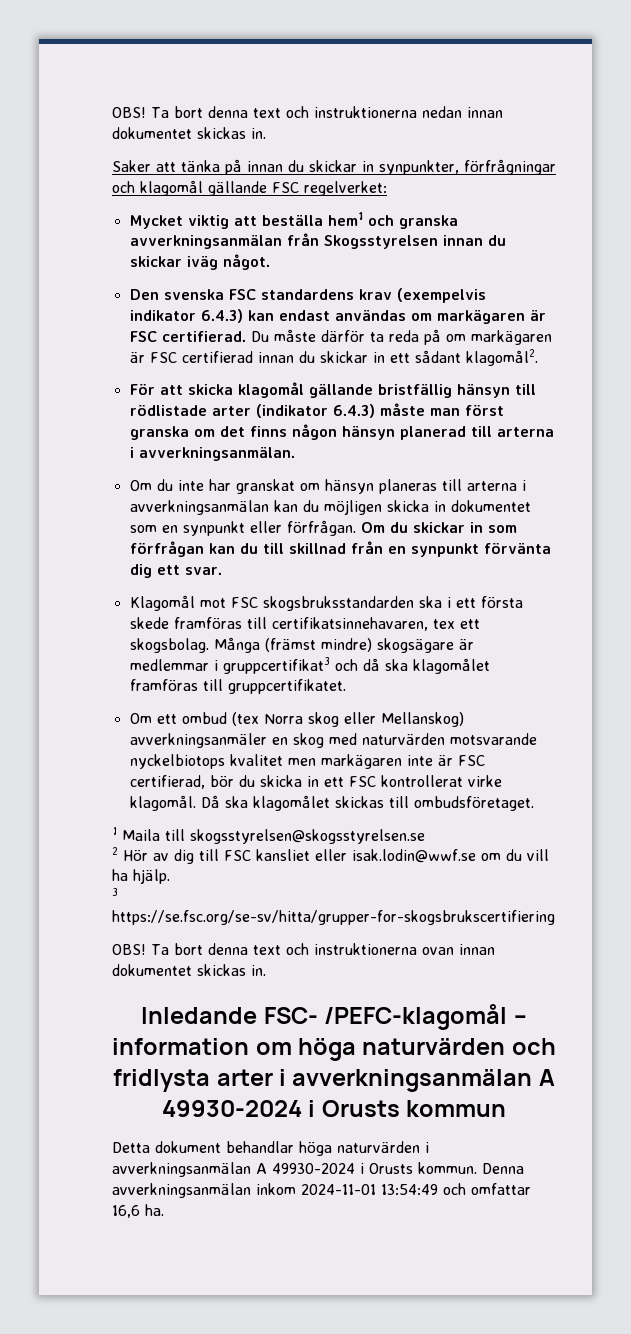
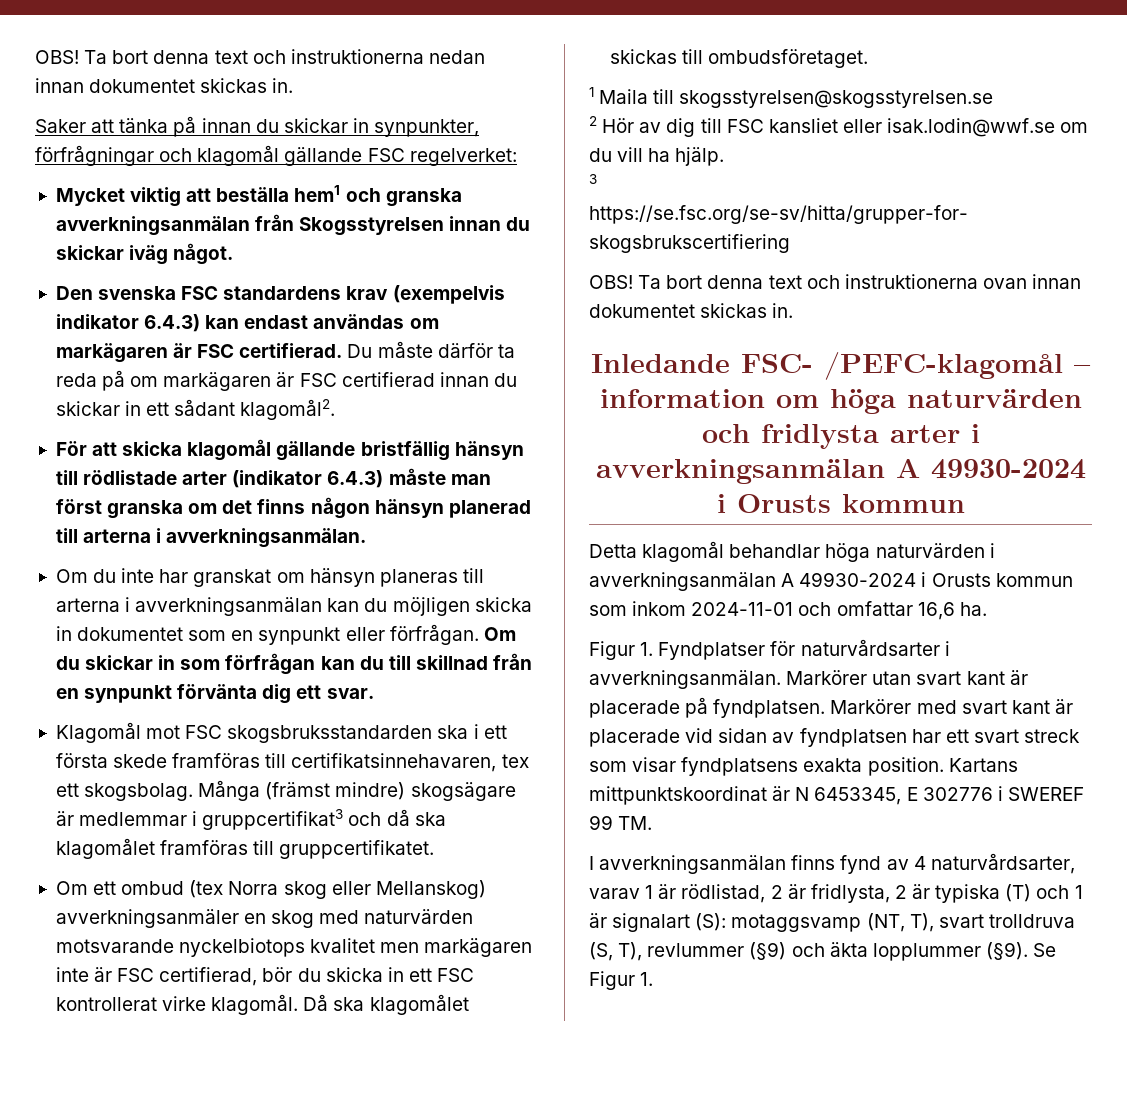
- Detta dokument behandlar höga naturvärden i avverkningsanmälan A 49930-2024 i Orusts kommun. Denna avverkningsanmälan inkom 2024-11-01 13:54:49 och omfattar 16,6 ha.
+ Detta klagomål behandlar höga naturvärden i avverkningsanmälan A 49930-2024 i Orusts kommun som inkom 2024-11-01 och omfattar 16,6 ha.
+ Figur 1. Fyndplatser för naturvårdsarter i avverkningsanmälan. Markörer utan svart kant är placerade på fyndplatsen. Markörer med svart kant är placerade vid sidan av fyndplatsen har ett svart streck som visar fyndplatsens exakta position. Kartans mittpunktskoordinat är N 6453345, E 302776 i SWEREF 99 TM.
+ I avverkningsanmälan finns fynd av 4 naturvårdsarter, varav 1 är rödlistad, 2 är fridlysta, 2 är typiska (T) och 1 är signalart (S): motaggsvamp (NT, T), svart trolldruva (S, T), revlummer (§9) och äkta lopplummer (§9). Se Figur 1.

